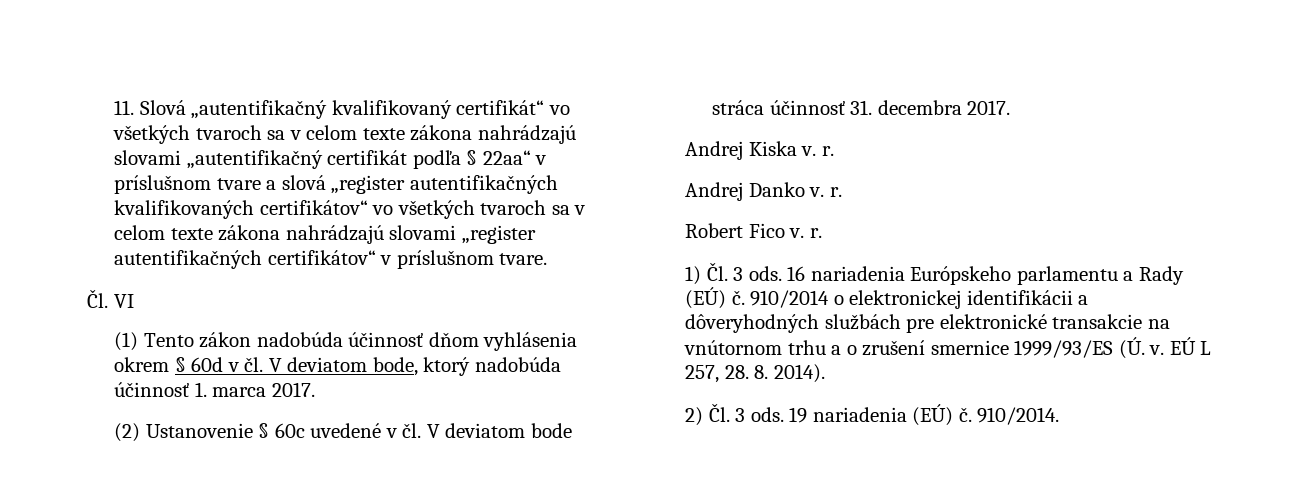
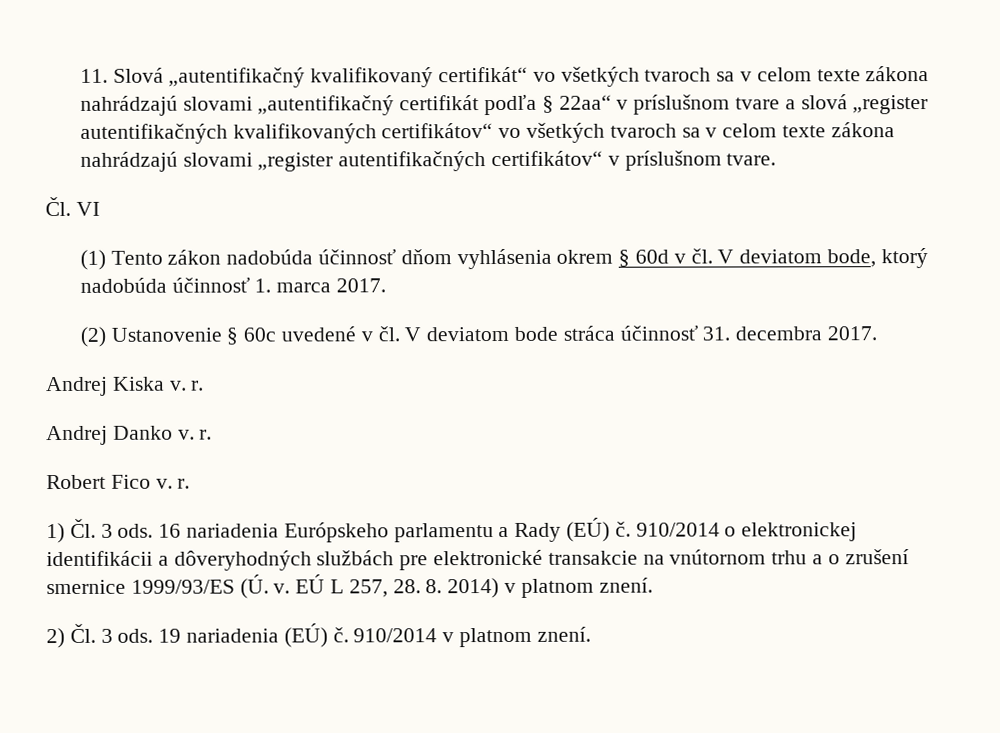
- EÚ L 257, 28. 8. 2014).
+ EÚ L 257, 28. 8. 2014) v platnom znení.
- 910/2014.
+ 910/2014 v platnom znení.

